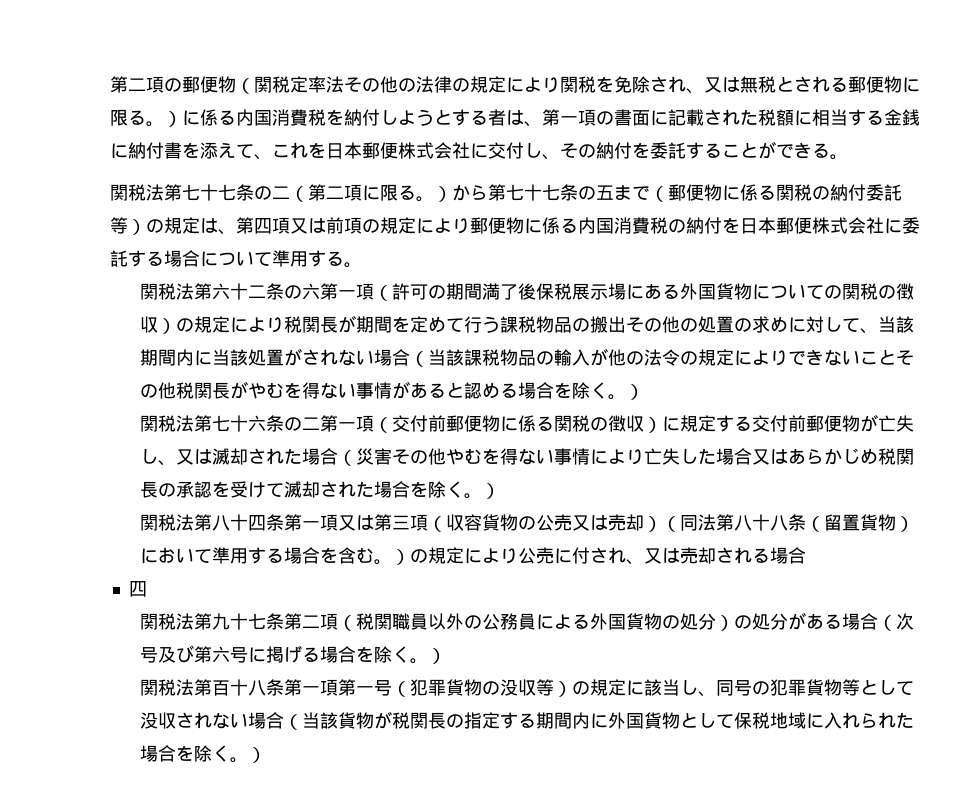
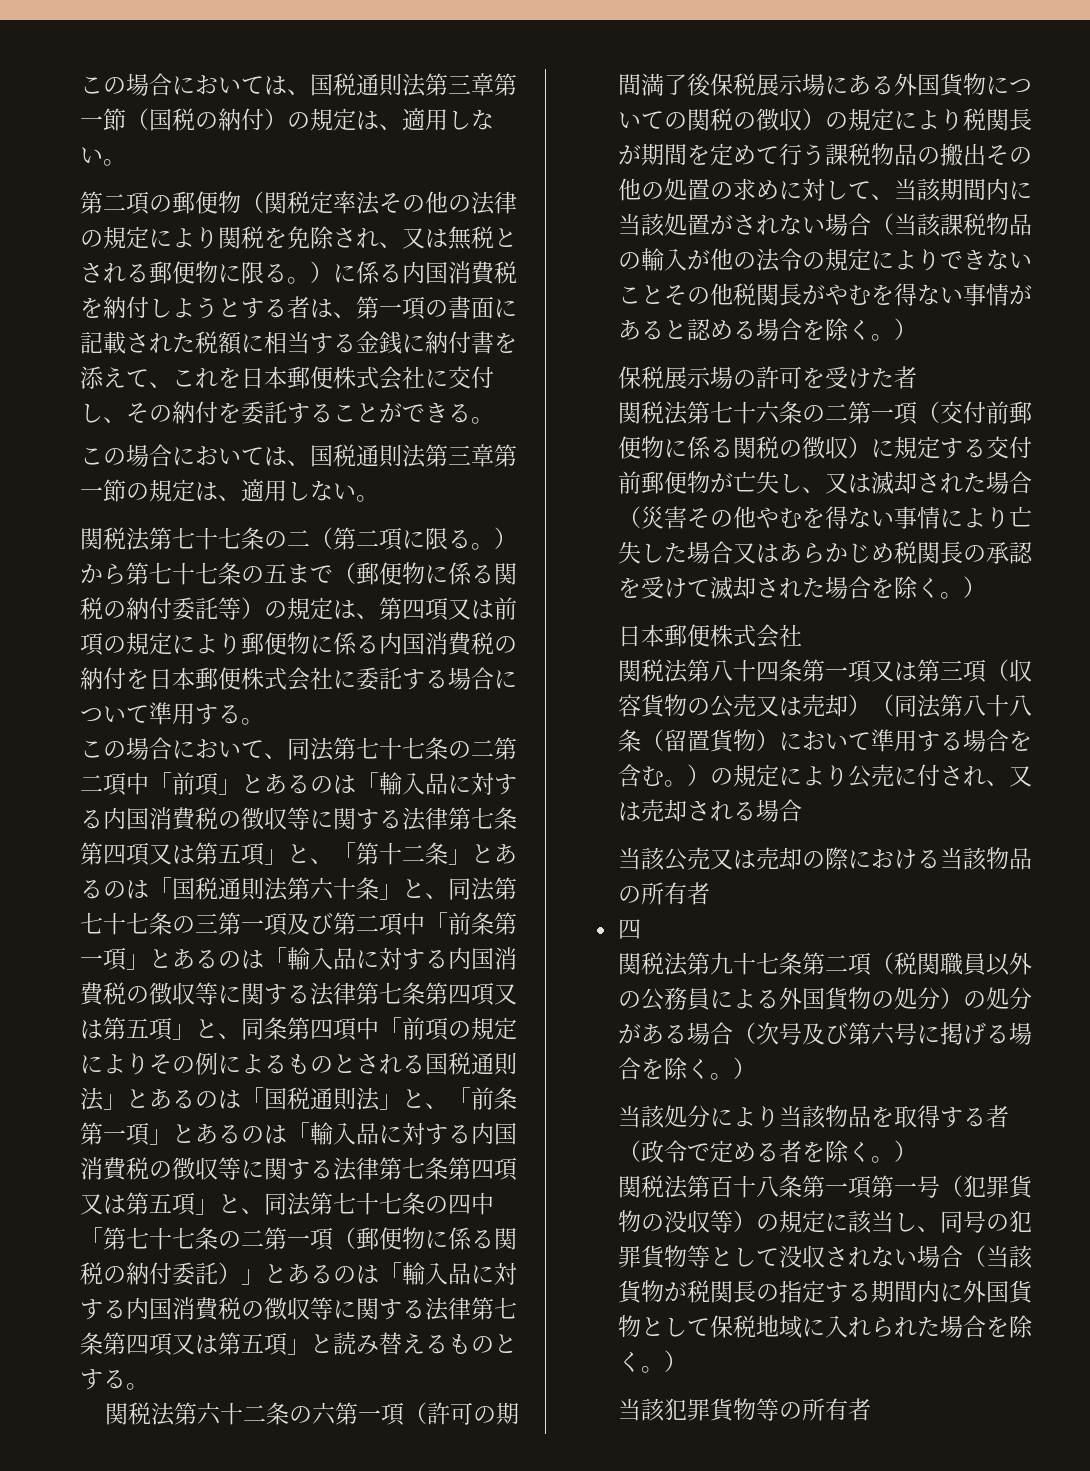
+ この場合においては、国税通則法第三章第一節（国税の納付）の規定は、適用しない。
+ この場合においては、国税通則法第三章第一節の規定は、適用しない。
+ この場合において、同法第七十七条の二第二項中「前項」とあるのは「輸入品に対する内国消費税の徴収等に関する法律第七条第四項又は第五項」と、「第十二条」とあるのは「国税通則法第六十条」と、同法第七十七条の三第一項及び第二項中「前条第一項」とあるのは「輸入品に対する内国消費税の徴収等に関する法律第七条第四項又は第五項」と、同条第四項中「前項の規定によりその例によるものとされる国税通則法」とあるのは「国税通則法」と、「前条第一項」とあるのは「輸入品に対する内国消費税の徴収等に関する法律第七条第四項又は第五項」と、同法第七十七条の四中「第七十七条の二第一項（郵便物に係る関税の納付委託）」とあるのは「輸入品に対する内国消費税の徴収等に関する法律第七条第四項又は第五項」と読み替えるものとする。
+ 保税展示場の許可を受けた者
  関税法第七十六条の二第一項（交付前郵便物に係る関税の徴収）に規定する交付前郵便物が亡失し、又は滅却された場合（災害その他やむを得ない事情により亡失した場合又はあらかじめ税関長の承認を受けて滅却された場合を除く。）
+ 日本郵便株式会社
+ 当該公売又は売却の際における当該物品の所有者
+ 当該処分により当該物品を取得する者（政令で定める者を除く。）
+ 当該犯罪貨物等の所有者

